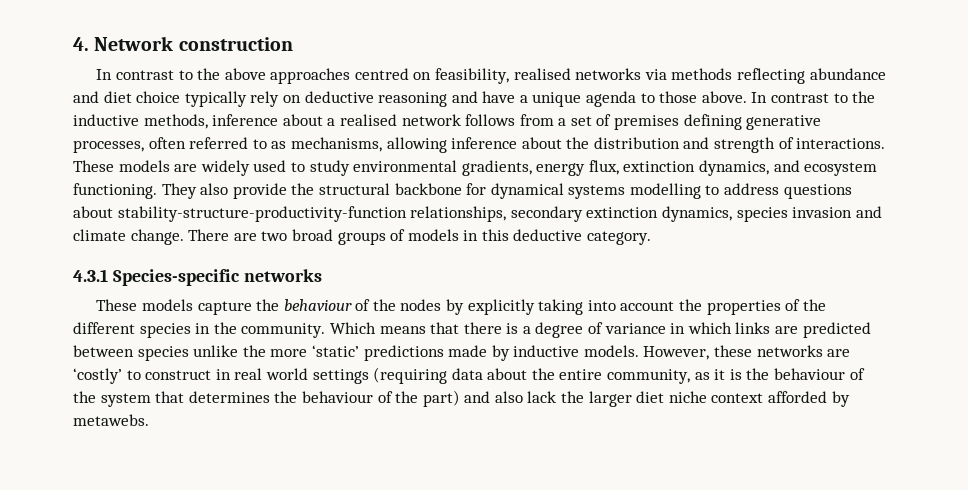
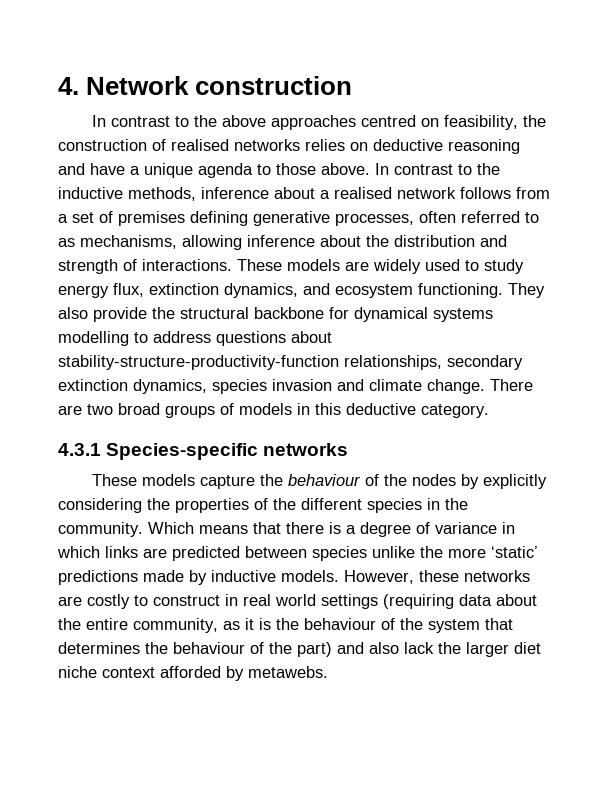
- In contrast to the above approaches centred on feasibility, realised networks via methods reflecting abundance and diet choice typically rely on deductive reasoning and have a unique agenda to those above.
+ In contrast to the above approaches centred on feasibility, the construction of realised networks relies on deductive reasoning and have a unique agenda to those above.
- These models are widely used to study environmental gradients, energy flux, extinction dynamics, and ecosystem functioning.
+ These models are widely used to study energy flux, extinction dynamics, and ecosystem functioning.
- These models capture the behaviour of the nodes by explicitly taking into account the properties of the different species in the community.
+ These models capture the behaviour of the nodes by explicitly considering the properties of the different species in the community.
- However, these networks are ‘costly’ to construct in real world settings (requiring data about the entire community, as it is the behaviour of the system that determines the behaviour of the part) and also lack the larger diet niche context afforded by metawebs.
+ However, these networks are costly to construct in real world settings (requiring data about the entire community, as it is the behaviour of the system that determines the behaviour of the part) and also lack the larger diet niche context afforded by metawebs.

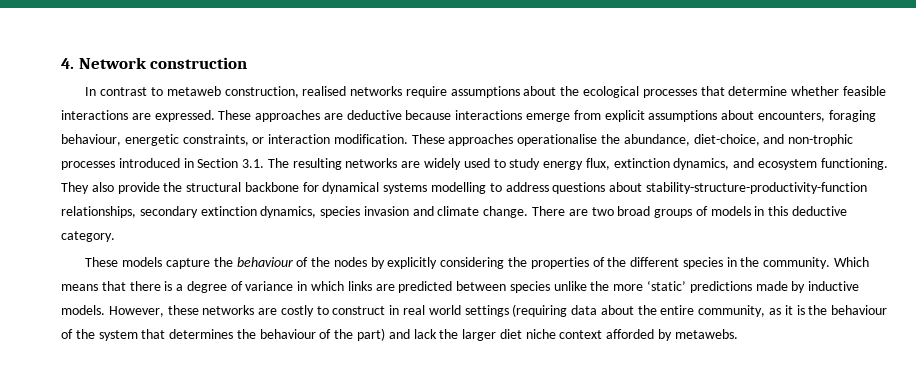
- In contrast to the above approaches centred on feasibility, the construction of realised networks relies on deductive reasoning and have a unique agenda to those above. In contrast to the inductive methods, inference about a realised network follows from a set of premises defining generative processes, often referred to as mechanisms, allowing inference about the distribution and strength of interactions. These models are widely used to study energy flux, extinction dynamics, and ecosystem functioning.
+ In contrast to metaweb construction, realised networks require assumptions about the ecological processes that determine whether feasible interactions are expressed. These approaches are deductive because interactions emerge from explicit assumptions about encounters, foraging behaviour, energetic constraints, or interaction modification. These approaches operationalise the abundance, diet-choice, and non-trophic processes introduced in Section 3.1. The resulting networks are widely used to study energy flux, extinction dynamics, and ecosystem functioning.
- 4.3.1 Species-specific networks
- However, these networks are costly to construct in real world settings (requiring data about the entire community, as it is the behaviour of the system that determines the behaviour of the part) and also lack the larger diet niche context afforded by metawebs.
+ However, these networks are costly to construct in real world settings (requiring data about the entire community, as it is the behaviour of the system that determines the behaviour of the part) and lack the larger diet niche context afforded by metawebs.

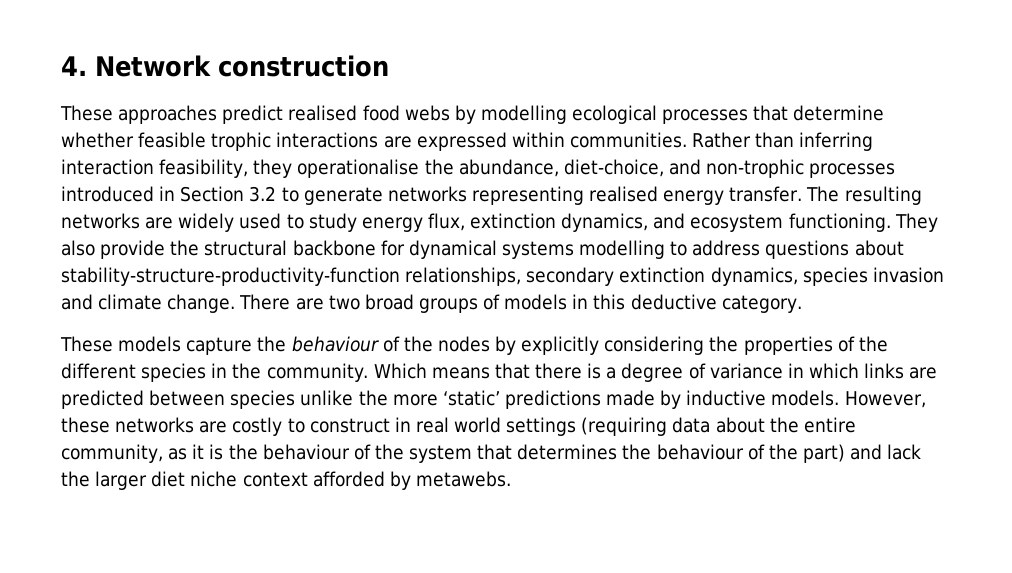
- In contrast to metaweb construction, realised networks require assumptions about the ecological processes that determine whether feasible interactions are expressed. These approaches are deductive because interactions emerge from explicit assumptions about encounters, foraging behaviour, energetic constraints, or interaction modification. These approaches operationalise the abundance, diet-choice, and non-trophic processes introduced in Section 3.1. The resulting networks are widely used to study energy flux, extinction dynamics, and ecosystem functioning.
+ These approaches predict realised food webs by modelling ecological processes that determine whether feasible trophic interactions are expressed within communities. Rather than inferring interaction feasibility, they operationalise the abundance, diet-choice, and non-trophic processes introduced in Section 3.2 to generate networks representing realised energy transfer. The resulting networks are widely used to study energy flux, extinction dynamics, and ecosystem functioning.

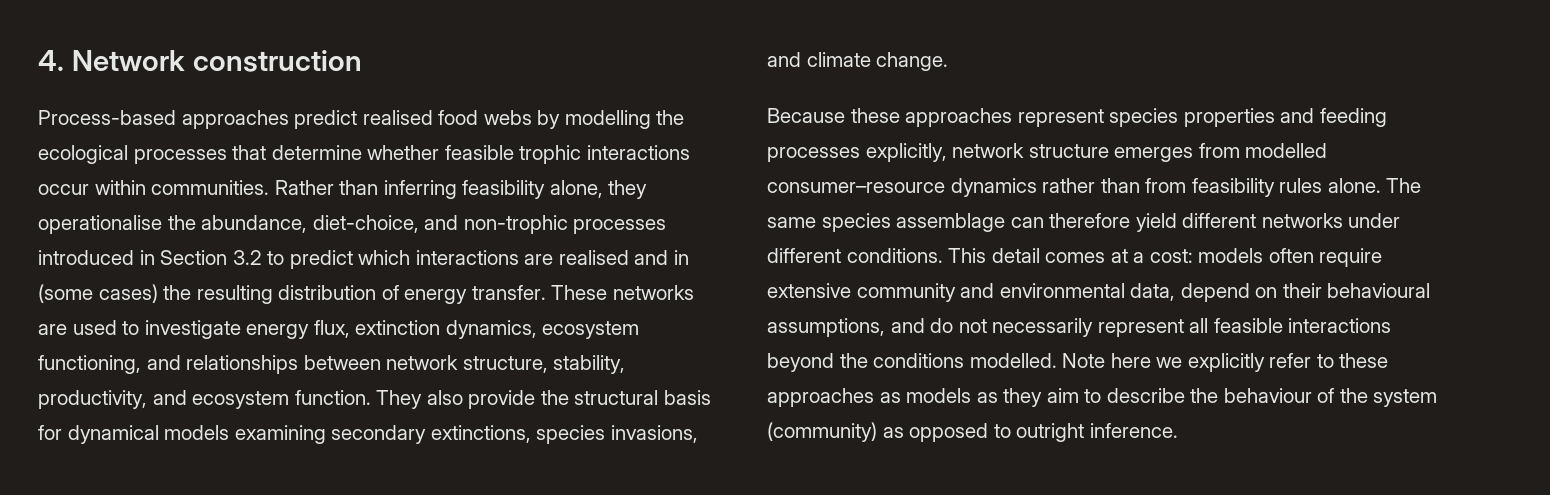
- These approaches predict realised food webs by modelling ecological processes that determine whether feasible trophic interactions are expressed within communities.
+ Process-based approaches predict realised food webs by modelling the ecological processes that determine whether feasible trophic interactions occur within communities.
- Rather than inferring interaction feasibility, they operationalise the abundance, diet-choice, and non-trophic processes introduced in Section 3.2 to generate networks representing realised energy transfer. The resulting networks are widely used to study energy flux, extinction dynamics, and ecosystem functioning.
+ Rather than inferring feasibility alone, they operationalise the abundance, diet-choice, and non-trophic processes introduced in Section 3.2 to predict which interactions are realised and in (some cases) the resulting distribution of energy transfer. These networks are used to investigate energy flux, extinction dynamics, ecosystem functioning, and relationships between network structure, stability, productivity, and ecosystem function.
- They also provide the structural backbone for dynamical systems modelling to address questions about stability-structure-productivity-function relationships, secondary extinction dynamics, species invasion and climate change. There are two broad groups of models in this deductive category.
- These models capture the behaviour of the nodes by explicitly considering the properties of the different species in the community. Which means that there is a degree of variance in which links are predicted between species unlike the more ‘static’ predictions made by inductive models. However, these networks are costly to construct in real world settings (requiring data about the entire community, as it is the behaviour of the system that determines the behaviour of the part) and lack the larger diet niche context afforded by metawebs.
+ They also provide the structural basis for dynamical models examining secondary extinctions, species invasions, and climate change.
+ Because these approaches represent species properties and feeding processes explicitly, network structure emerges from modelled consumer–resource dynamics rather than from feasibility rules alone. The same species assemblage can therefore yield different networks under different conditions. This detail comes at a cost: models often require extensive community and environmental data, depend on their behavioural assumptions, and do not necessarily represent all feasible interactions beyond the conditions modelled. Note here we explicitly refer to these approaches as models as they aim to describe the behaviour of the system (community) as opposed to outright inference.

